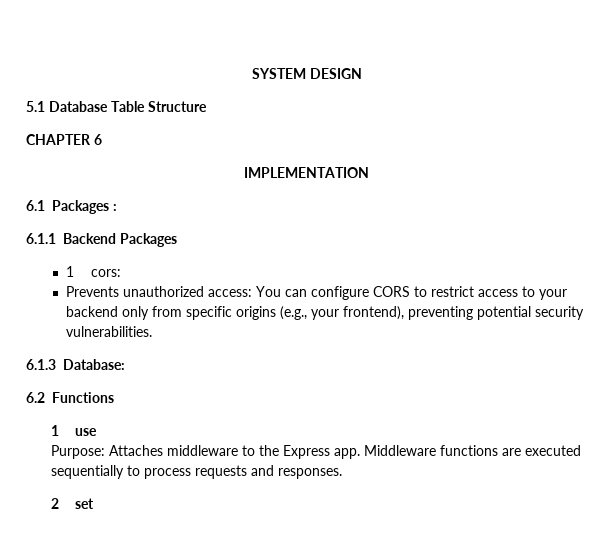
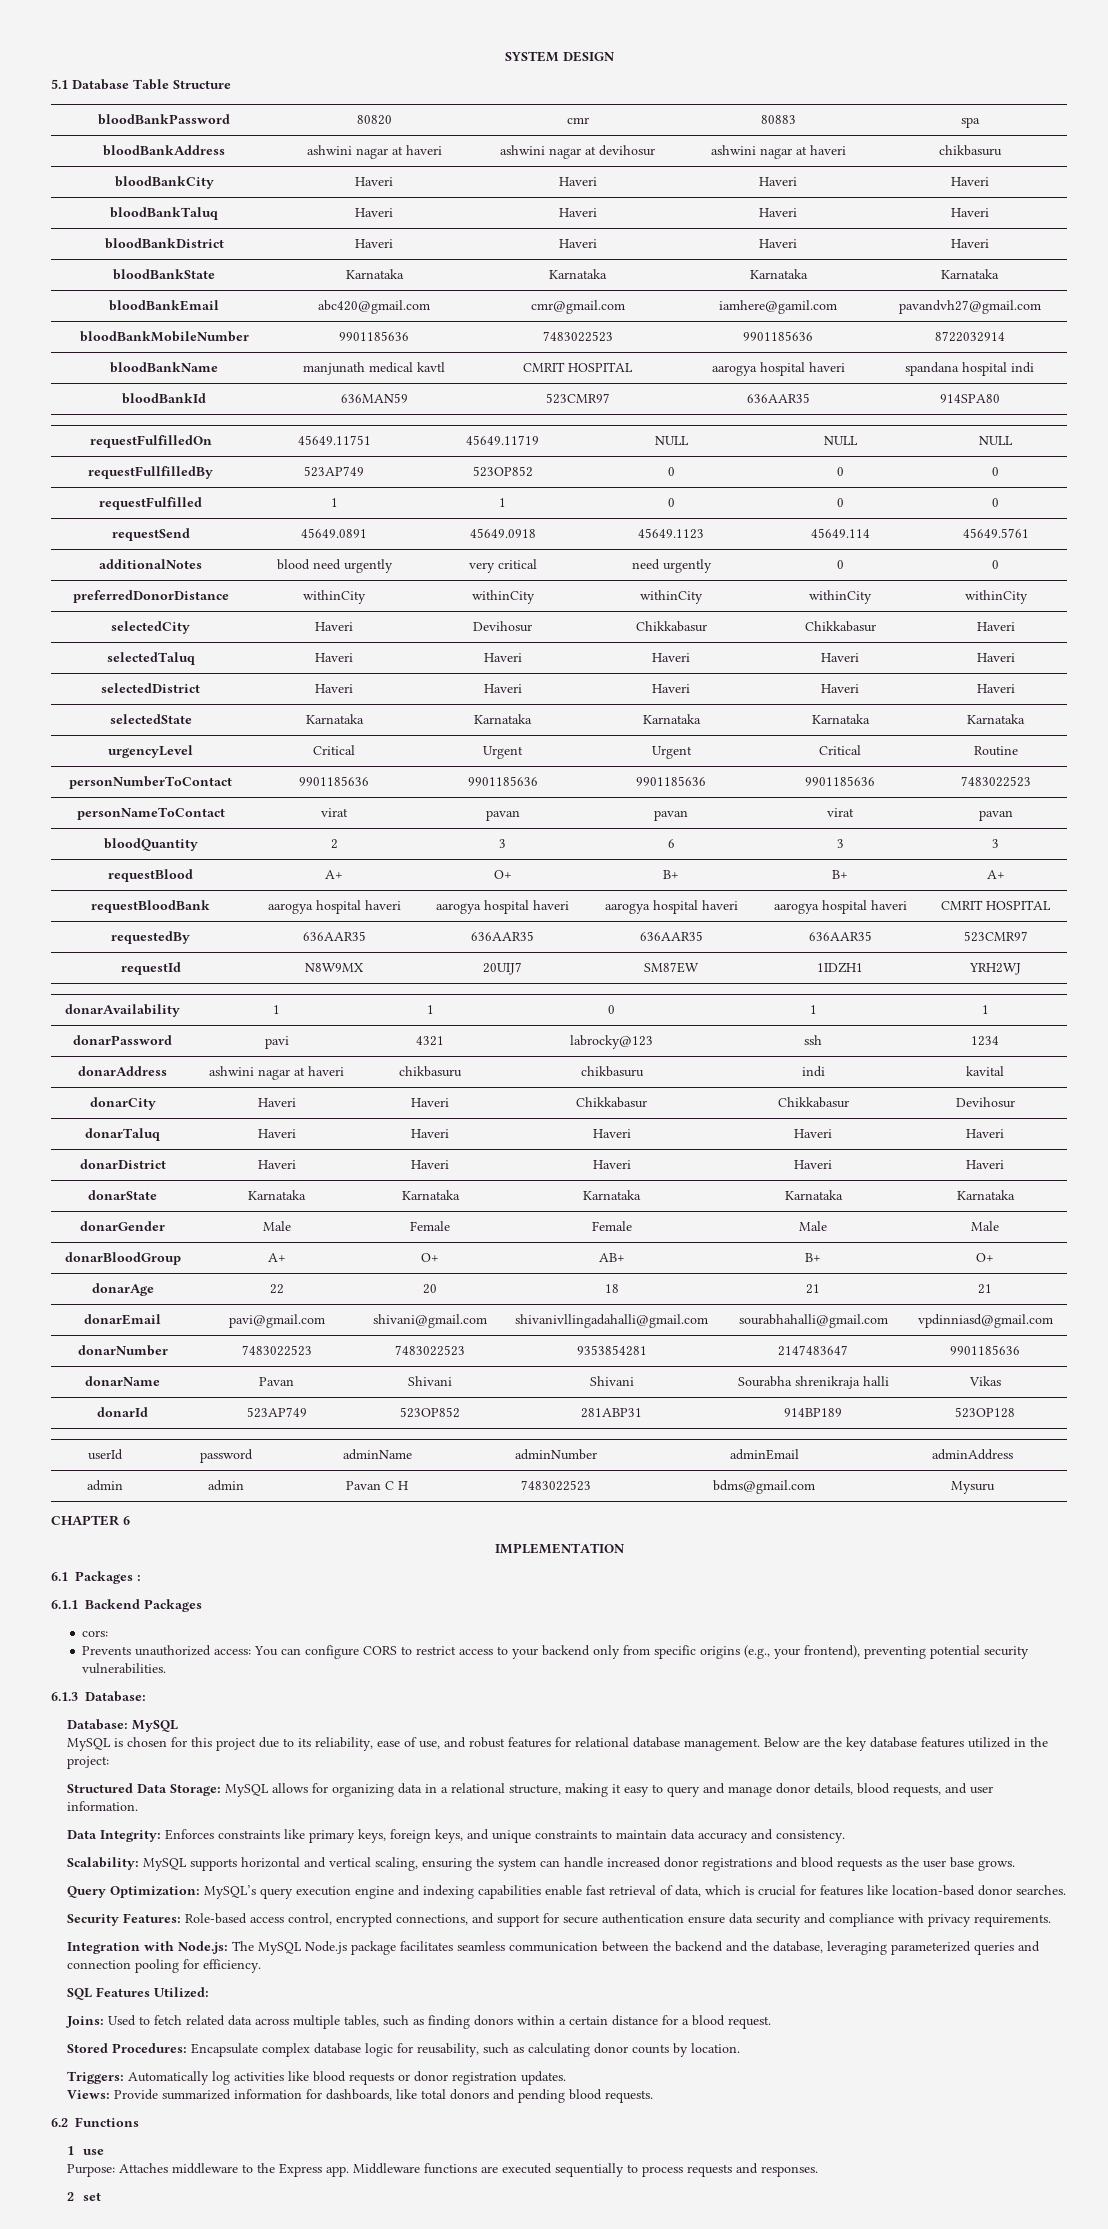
+ bloodBankPassword | 80820 | cmr | 80883 | spa
+ bloodBankAddress | ashwini nagar at haveri | ashwini nagar at devihosur | ashwini nagar at haveri | chikbasuru
+ bloodBankCity | Haveri | Haveri | Haveri | Haveri
+ bloodBankTaluq | Haveri | Haveri | Haveri | Haveri
+ bloodBankDistrict | Haveri | Haveri | Haveri | Haveri
+ bloodBankState | Karnataka | Karnataka | Karnataka | Karnataka
+ bloodBankEmail | abc420@gmail.com | cmr@gmail.com | iamhere@gamil.com | pavandvh27@gmail.com
+ bloodBankMobileNumber | 9901185636 | 7483022523 | 9901185636 | 8722032914
+ bloodBankName | manjunath medical kavtl | CMRIT HOSPITAL | aarogya hospital haveri | spandana hospital indi
+ bloodBankId | 636MAN59 | 523CMR97 | 636AAR35 | 914SPA80
+ requestFulfilledOn | 45649.11751 | 45649.11719 | NULL | NULL | NULL
+ requestFullfilledBy | 523AP749 | 523OP852 | 0 | 0 | 0
+ requestFulfilled | 1 | 1 | 0 | 0 | 0
+ requestSend | 45649.0891 | 45649.0918 | 45649.1123 | 45649.114 | 45649.5761
+ additionalNotes | blood need urgently | very critical | need urgently | 0 | 0
+ preferredDonorDistance | withinCity | withinCity | withinCity | withinCity | withinCity
+ selectedCity | Haveri | Devihosur | Chikkabasur | Chikkabasur | Haveri
+ selectedTaluq | Haveri | Haveri | Haveri | Haveri | Haveri
+ selectedDistrict | Haveri | Haveri | Haveri | Haveri | Haveri
+ selectedState | Karnataka | Karnataka | Karnataka | Karnataka | Karnataka
+ urgencyLevel | Critical | Urgent | Urgent | Critical | Routine
+ personNumberToContact | 9901185636 | 9901185636 | 9901185636 | 9901185636 | 7483022523
+ personNameToContact | virat | pavan | pavan | virat | pavan
+ bloodQuantity | 2 | 3 | 6 | 3 | 3
+ requestBlood | A+ | O+ | B+ | B+ | A+
+ requestBloodBank | aarogya hospital haveri | aarogya hospital haveri | aarogya hospital haveri | aarogya hospital haveri | CMRIT HOSPITAL
+ requestedBy | 636AAR35 | 636AAR35 | 636AAR35 | 636AAR35 | 523CMR97
+ requestId | N8W9MX | 20UIJ7 | SM87EW | 1IDZH1 | YRH2WJ
+ donarAvailability | 1 | 1 | 0 | 1 | 1
+ donarPassword | pavi | 4321 | labrocky@123 | ssh | 1234
+ donarAddress | ashwini nagar at haveri | chikbasuru | chikbasuru | indi | kavital
+ donarCity | Haveri | Haveri | Chikkabasur | Chikkabasur | Devihosur
+ donarTaluq | Haveri | Haveri | Haveri | Haveri | Haveri
+ donarDistrict | Haveri | Haveri | Haveri | Haveri | Haveri
+ donarState | Karnataka | Karnataka | Karnataka | Karnataka | Karnataka
+ donarGender | Male | Female | Female | Male | Male
+ donarBloodGroup | A+ | O+ | AB+ | B+ | O+
+ donarAge | 22 | 20 | 18 | 21 | 21
+ donarEmail | pavi@gmail.com | shivani@gmail.com | shivanivllingadahalli@gmail.com | sourabhahalli@gmail.com | vpdinniasd@gmail.com
+ donarNumber | 7483022523 | 7483022523 | 9353854281 | 2147483647 | 9901185636
+ donarName | Pavan | Shivani | Shivani | Sourabha shrenikraja halli | Vikas
+ donarId | 523AP749 | 523OP852 | 281ABP31 | 914BP189 | 523OP128
+ userId | password | adminName | adminNumber | adminEmail | adminAddress
+ admin | admin | Pavan C H | 7483022523 | bdms@gmail.com | Mysuru
- 1 cors:
+ cors:
+ Database: MySQL
+ MySQL is chosen for this project due to its reliability, ease of use, and robust features for relational database management. Below are the key database features utilized in the project:
+ Structured Data Storage: MySQL allows for organizing data in a relational structure, making it easy to query and manage donor details, blood requests, and user information.
+ Data Integrity: Enforces constraints like primary keys, foreign keys, and unique constraints to maintain data accuracy and consistency.
+ Scalability: MySQL supports horizontal and vertical scaling, ensuring the system can handle increased donor registrations and blood requests as the user base grows.
+ Query Optimization: MySQL’s query execution engine and indexing capabilities enable fast retrieval of data, which is crucial for features like location-based donor searches.
+ Security Features: Role-based access control, encrypted connections, and support for secure authentication ensure data security and compliance with privacy requirements.
+ Integration with Node.js: The MySQL Node.js package facilitates seamless communication between the backend and the database, leveraging parameterized queries and connection pooling for efficiency.
+ SQL Features Utilized:
+ Joins: Used to fetch related data across multiple tables, such as finding donors within a certain distance for a blood request.
+ Stored Procedures: Encapsulate complex database logic for reusability, such as calculating donor counts by location.
+ Triggers: Automatically log activities like blood requests or donor registration updates.
+ Views: Provide summarized information for dashboards, like total donors and pending blood requests.

